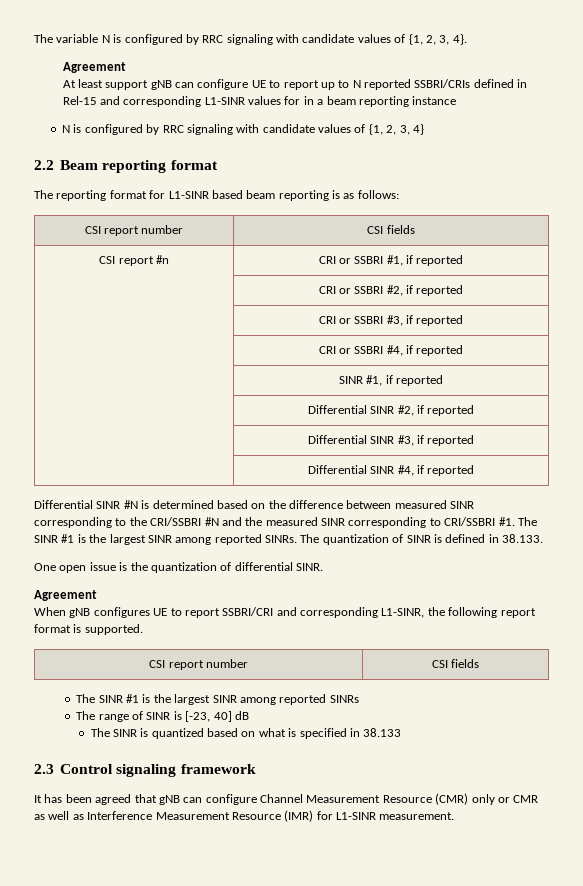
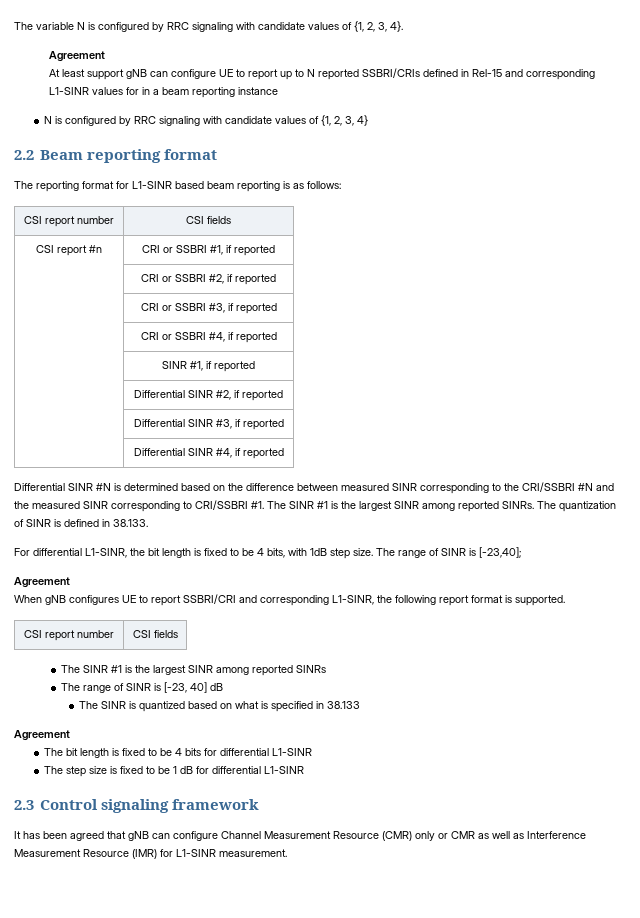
- One open issue is the quantization of differential SINR.
+ For differential L1-SINR, the bit length is fixed to be 4 bits, with 1dB step size. The range of SINR is [-23,40];
  The SINR is quantized based on what is specified in 38.133
+ Agreement
+ The bit length is fixed to be 4 bits for differential L1-SINR
+ The step size is fixed to be 1 dB for differential L1-SINR

